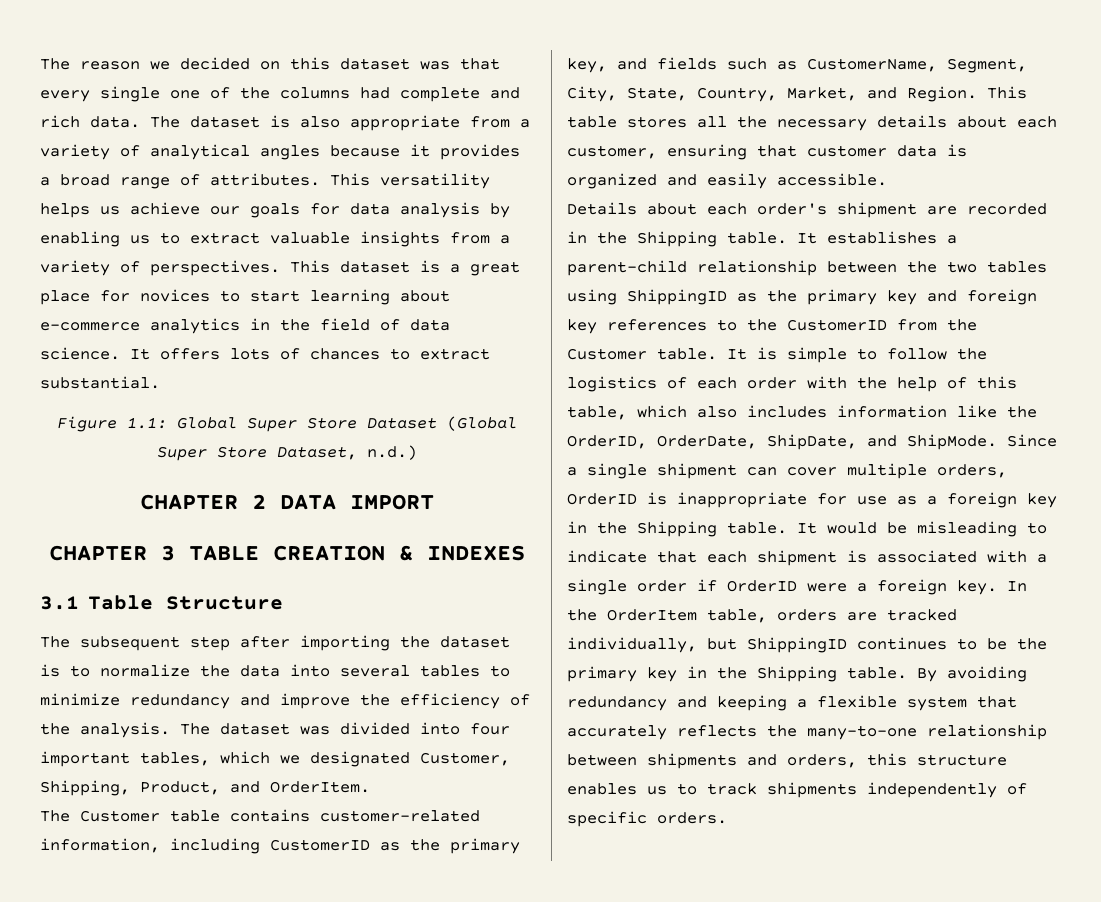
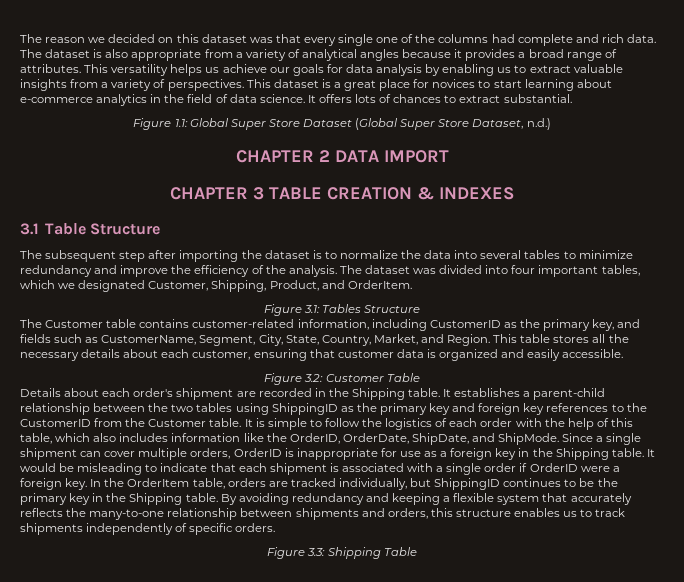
+ Figure 3.1: Tables Structure
+ Figure 3.2: Customer Table
+ Figure 3.3: Shipping Table

